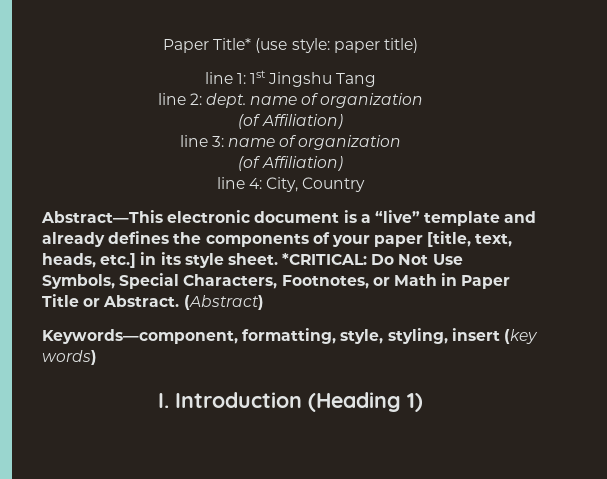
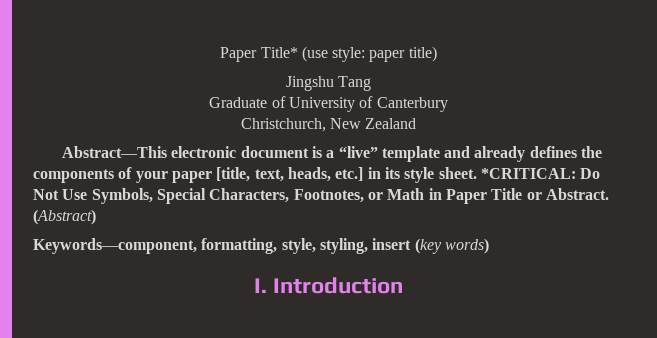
- line 1: 1st Jingshu Tang
+ Jingshu Tang
- line 2: dept. name of organization
- (of Affiliation)
- line 3: name of organization
- (of Affiliation)
- line 4: City, Country
+ Graduate of University of Canterbury
+ Christchurch, New Zealand
- I. Introduction (Heading 1)
+ I. Introduction

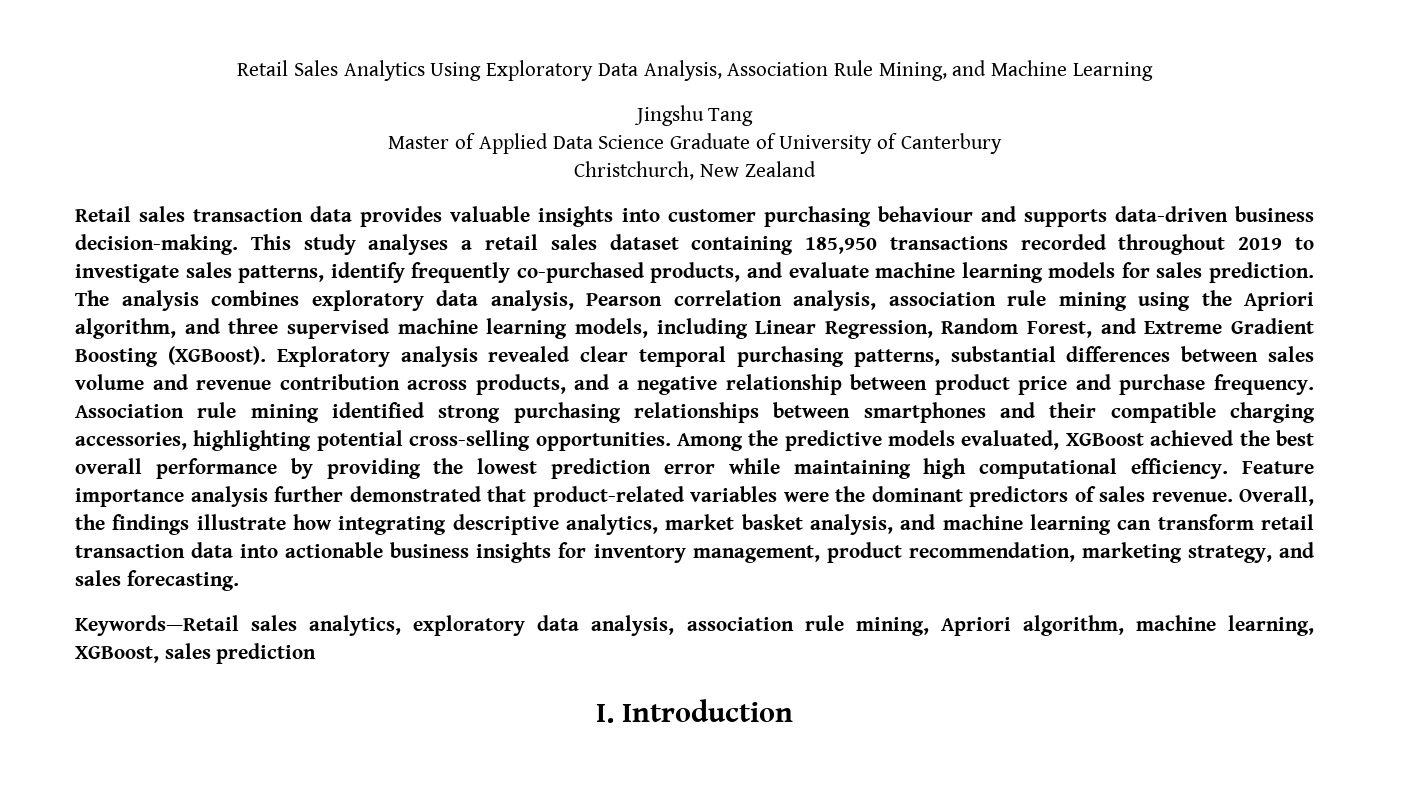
- Paper Title* (use style: paper title)
+ Retail Sales Analytics Using Exploratory Data Analysis, Association Rule Mining, and Machine Learning
  Jingshu Tang
- Graduate of University of Canterbury
+ Master of Applied Data Science Graduate of University of Canterbury
- Abstract—This electronic document is a “live” template and already defines the components of your paper [title, text, heads, etc.] in its style sheet. *CRITICAL: Do Not Use Symbols, Special Characters, Footnotes, or Math in Paper Title or Abstract. (Abstract)
- Keywords—component, formatting, style, styling, insert (key words)
+ Retail sales transaction data provides valuable insights into customer purchasing behaviour and supports data-driven business decision-making. This study analyses a retail sales dataset containing 185,950 transactions recorded throughout 2019 to investigate sales patterns, identify frequently co-purchased products, and evaluate machine learning models for sales prediction. The analysis combines exploratory data analysis, Pearson correlation analysis, association rule mining using the Apriori algorithm, and three supervised machine learning models, including Linear Regression, Random Forest, and Extreme Gradient Boosting (XGBoost). Exploratory analysis revealed clear temporal purchasing patterns, substantial differences between sales volume and revenue contribution across products, and a negative relationship between product price and purchase frequency. Association rule mining identified strong purchasing relationships between smartphones and their compatible charging accessories, highlighting potential cross-selling opportunities. Among the predictive models evaluated, XGBoost achieved the best overall performance by providing the lowest prediction error while maintaining high computational efficiency. Feature importance analysis further demonstrated that product-related variables were the dominant predictors of sales revenue. Overall, the findings illustrate how integrating descriptive analytics, market basket analysis, and machine learning can transform retail transaction data into actionable business insights for inventory management, product recommendation, marketing strategy, and sales forecasting.
+ Keywords—Retail sales analytics, exploratory data analysis, association rule mining, Apriori algorithm, machine learning, XGBoost, sales prediction

